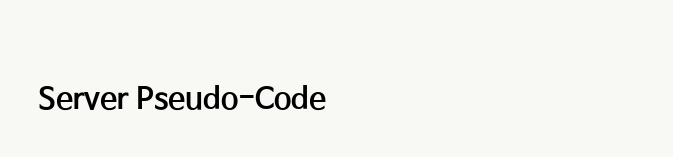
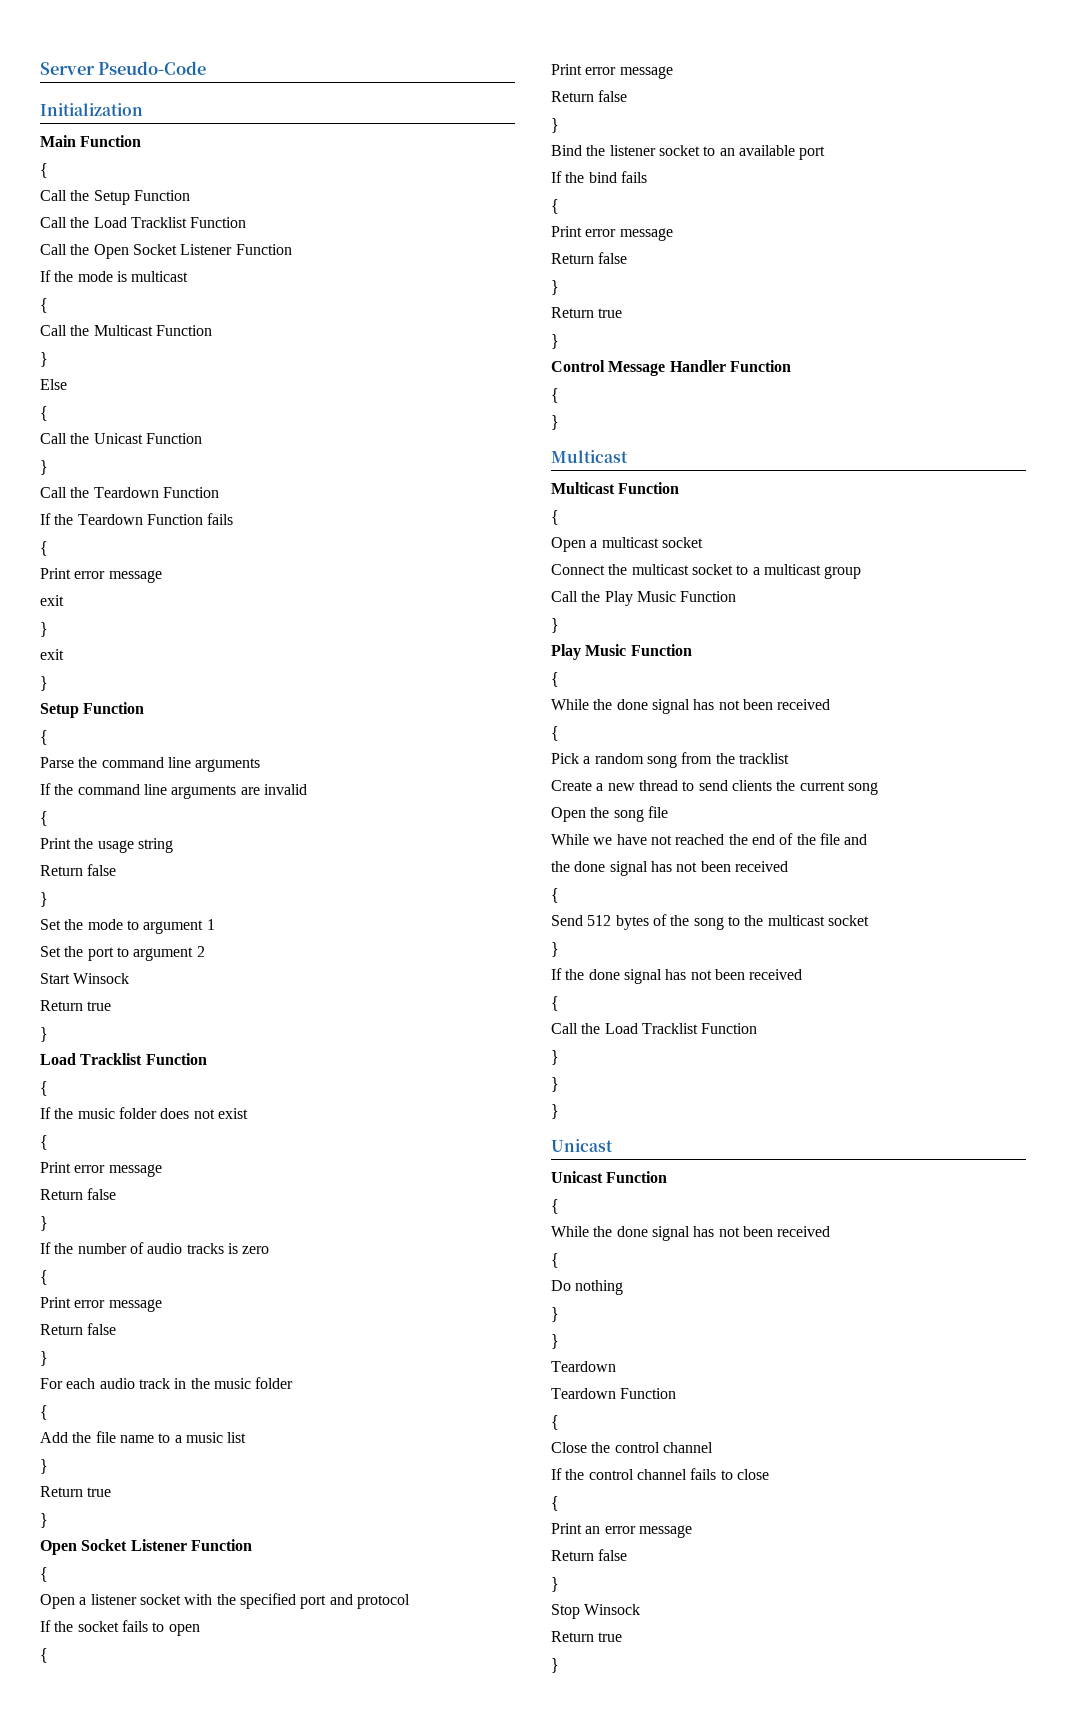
+ Initialization
+ Main Function
+ {
+ Call the Setup Function
+ Call the Load Tracklist Function
+ Call the Open Socket Listener Function
+ If the mode is multicast
+ {
+ Call the Multicast Function
+ }
+ Else
+ {
+ Call the Unicast Function
+ }
+ Call the Teardown Function
+ If the Teardown Function fails
+ {
+ Print error message
+ exit
+ }
+ exit
+ }
+ Setup Function
+ {
+ Parse the command line arguments
+ If the command line arguments are invalid
+ {
+ Print the usage string
+ Return false
+ }
+ Set the mode to argument 1
+ Set the port to argument 2
+ Start Winsock
+ Return true
+ }
+ Load Tracklist Function
+ {
+ If the music folder does not exist
+ {
+ Print error message
+ Return false
+ }
+ If the number of audio tracks is zero
+ {
+ Print error message
+ Return false
+ }
+ For each audio track in the music folder
+ {
+ Add the file name to a music list
+ }
+ Return true
+ }
+ Open Socket Listener Function
+ {
+ Open a listener socket with the specified port and protocol
+ If the socket fails to open
+ {
+ Print error message
+ Return false
+ }
+ Bind the listener socket to an available port
+ If the bind fails
+ {
+ Print error message
+ Return false
+ }
+ Return true
+ }
+ Control Message Handler Function
+ {
+ }
+ Multicast
+ Multicast Function
+ {
+ Open a multicast socket
+ Connect the multicast socket to a multicast group
+ Call the Play Music Function
+ }
+ Play Music Function
+ {
+ While the done signal has not been received
+ {
+ Pick a random song from the tracklist
+ Create a new thread to send clients the current song
+ Open the song file
+ While we have not reached the end of the file and
+ the done signal has not been received
+ {
+ Send 512 bytes of the song to the multicast socket
+ }
+ If the done signal has not been received
+ {
+ Call the Load Tracklist Function
+ }
+ }
+ }
+ Unicast
+ Unicast Function
+ {
+ While the done signal has not been received
+ {
+ Do nothing
+ }
+ }
+ Teardown
+ Teardown Function
+ {
+ Close the control channel
+ If the control channel fails to close
+ {
+ Print an error message
+ Return false
+ }
+ Stop Winsock
+ Return true
+ }

